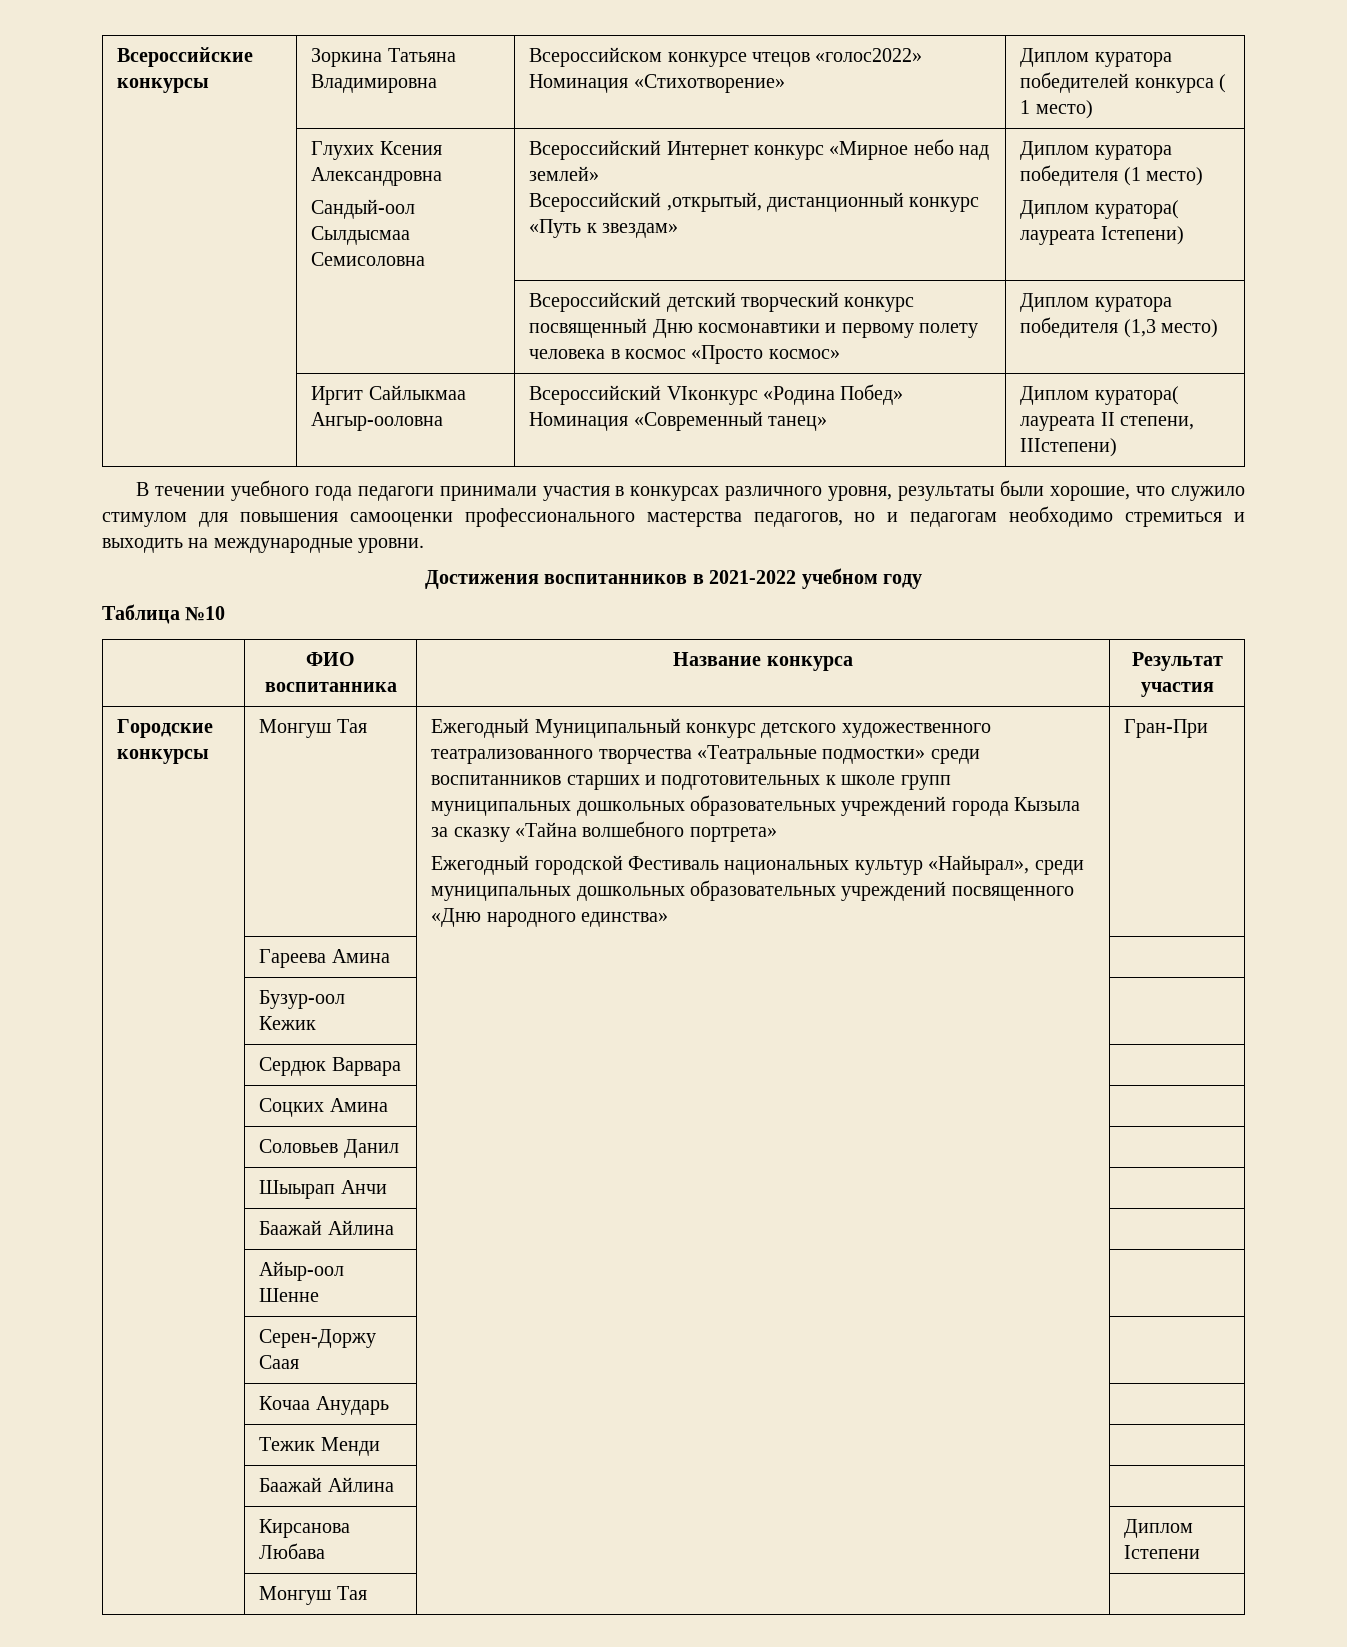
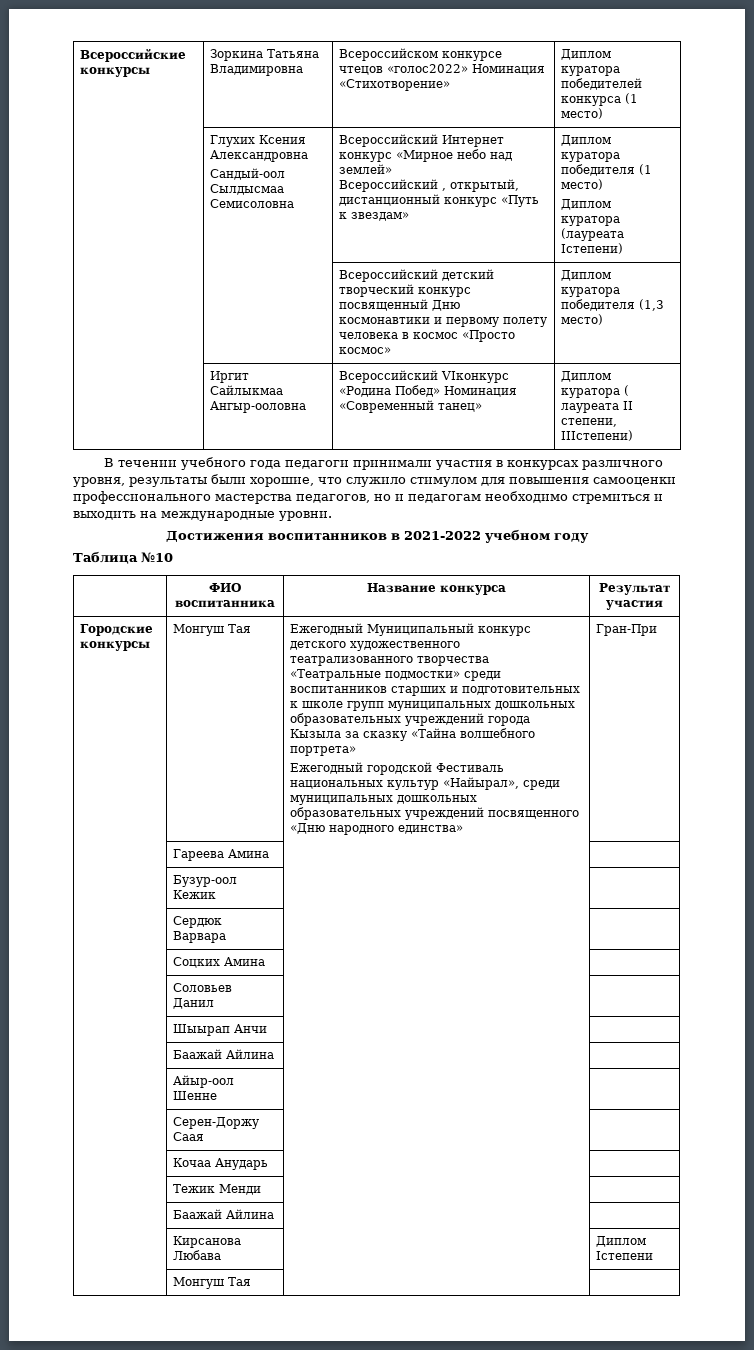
- Всероссийские конкурсы | Зоркина Татьяна Владимировна | Всероссийском конкурсе чтецов «голос2022» Номинация «Стихотворение» | Диплом куратора победителей конкурса ( 1 место)
+ Всероссийские конкурсы | Зоркина Татьяна Владимировна | Всероссийском конкурсе чтецов «голос2022» Номинация «Стихотворение» | Диплом куратора победителей конкурса (1 место)
  | Глухих Ксения Александровна
  Сандый-оол Сылдысмаа Семисоловна | Всероссийский Интернет конкурс «Мирное небо над землей»
- Всероссийский ,открытый, дистанционный конкурс «Путь к звездам» | Диплом куратора победителя (1 место)
- Диплом куратора( лауреата Iстепени)
+ Всероссийский , открытый, дистанционный конкурс «Путь к звездам» | Диплом куратора победителя (1 место)
+ Диплом куратора (лауреата Iстепени)
- | Иргит Сайлыкмаа Ангыр-ооловна | Всероссийский VIконкурс «Родина Побед» Номинация «Современный танец» | Диплом куратора( лауреата II степени, IIIстепени)
+ | Иргит Сайлыкмаа Ангыр-ооловна | Всероссийский VIконкурс «Родина Побед» Номинация «Современный танец» | Диплом куратора ( лауреата II степени, IIIстепени)

